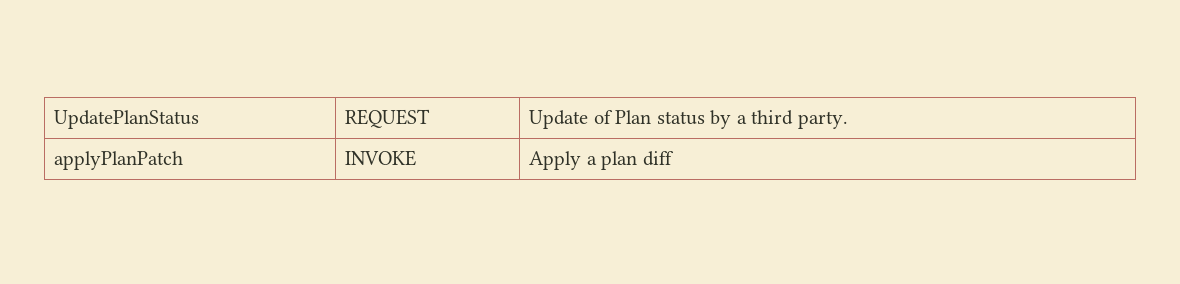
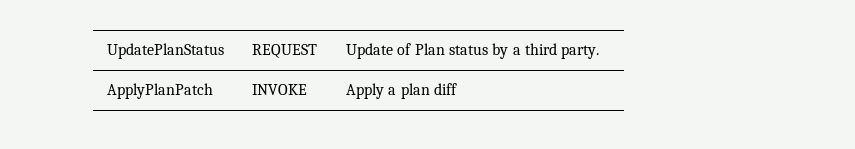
- applyPlanPatch | INVOKE | Apply a plan diff
+ ApplyPlanPatch | INVOKE | Apply a plan diff

